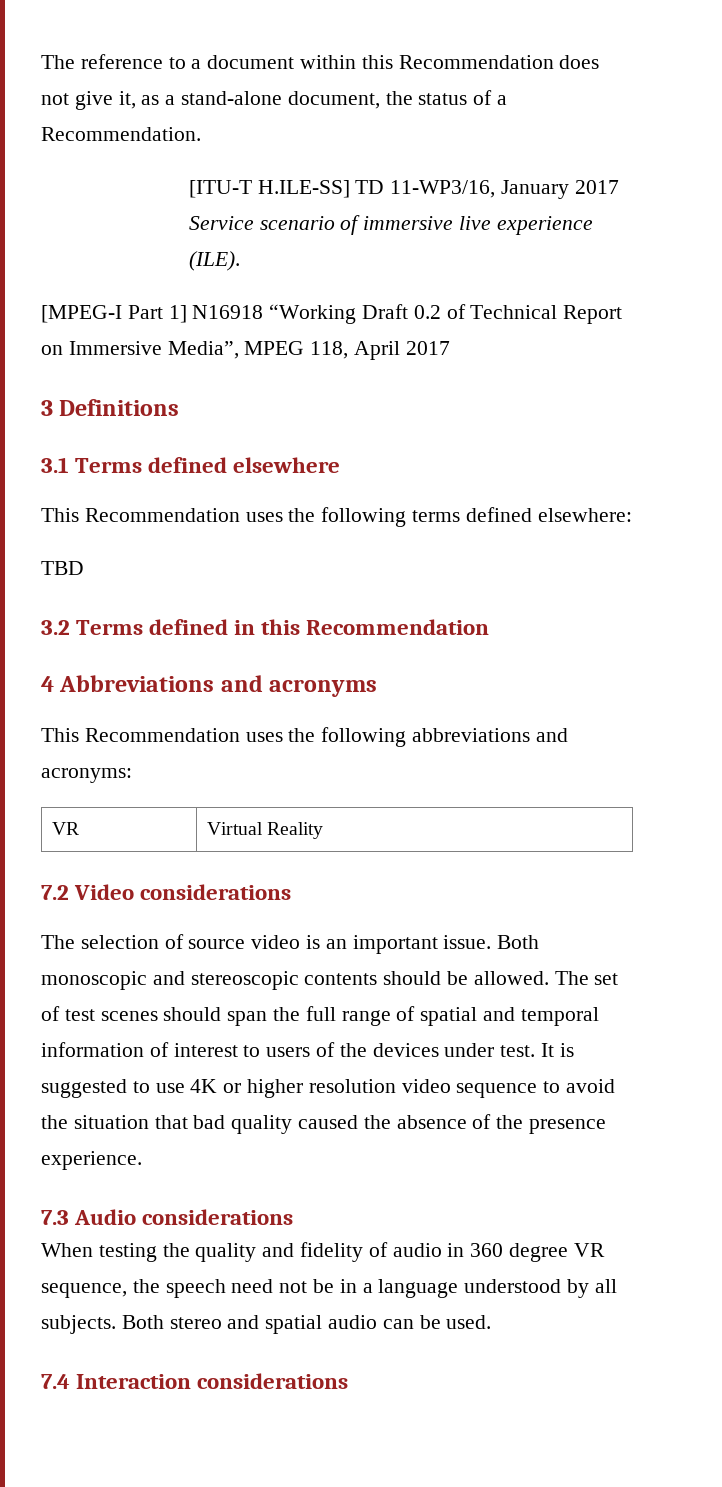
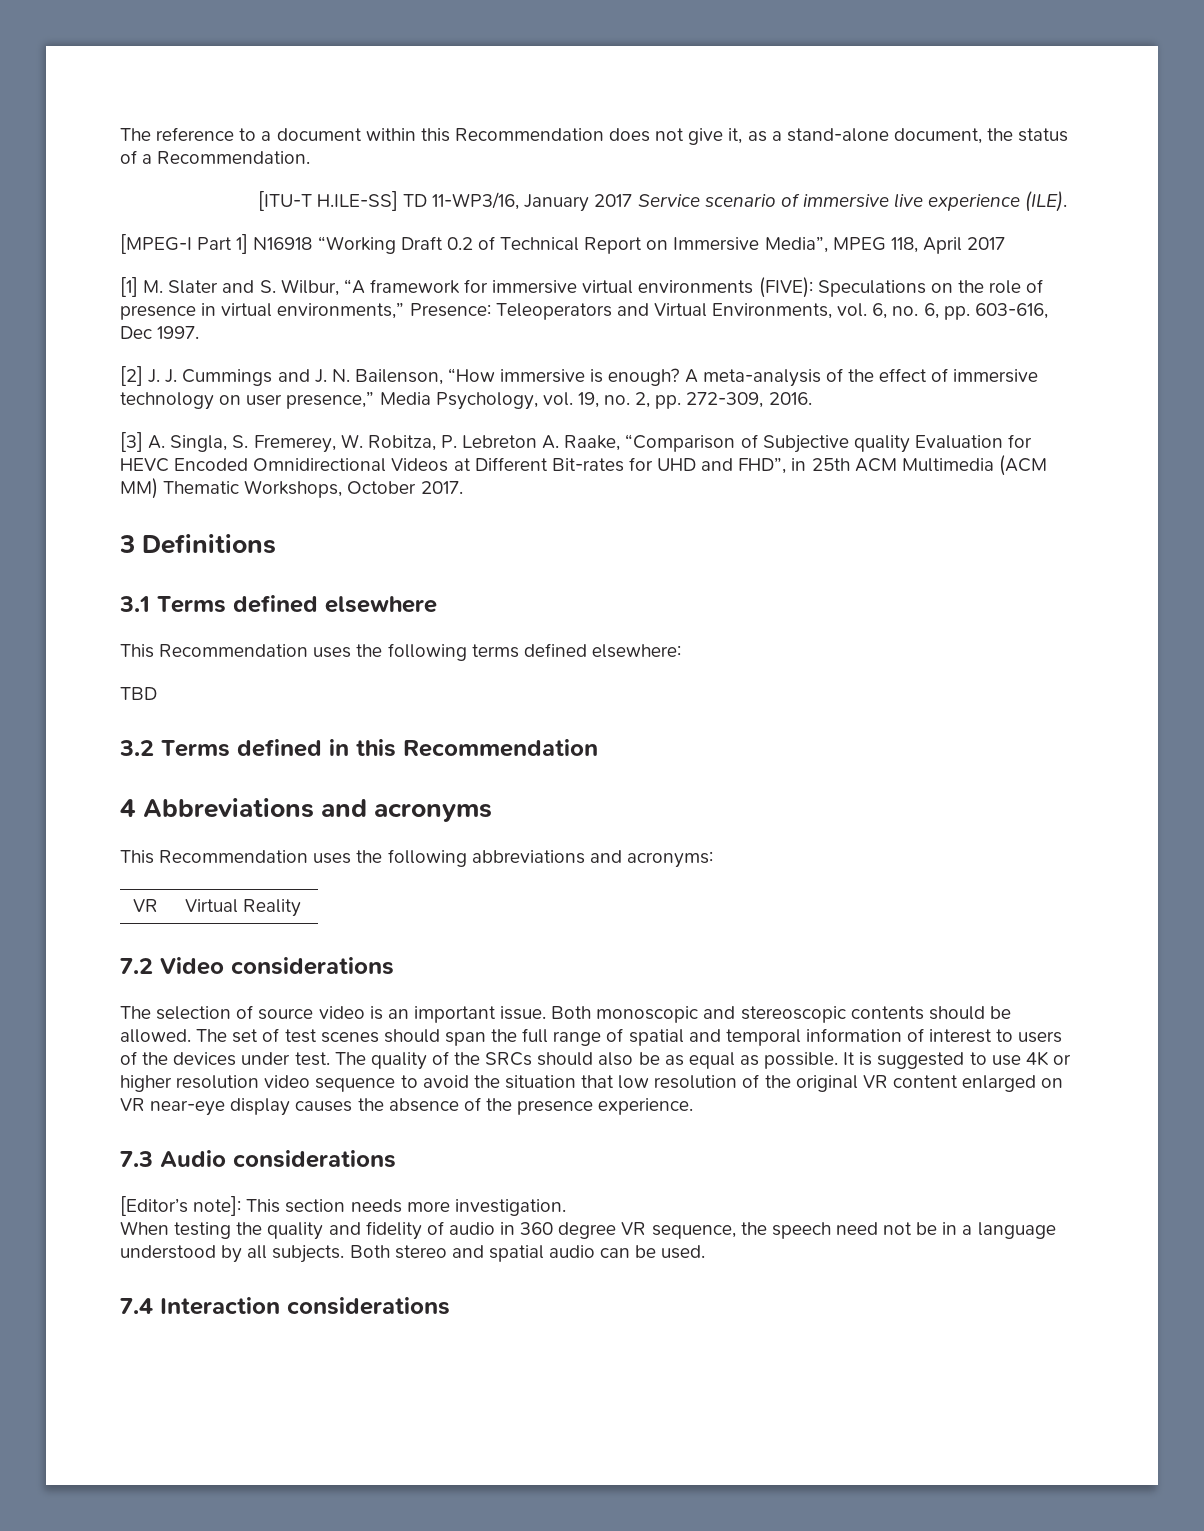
+ [1] M. Slater and S. Wilbur, “A framework for immersive virtual environments (FIVE): Speculations on the role of presence in virtual environments,” Presence: Teleoperators and Virtual Environments, vol. 6, no. 6, pp. 603-616, Dec 1997.
+ [2] J. J. Cummings and J. N. Bailenson, “How immersive is enough? A meta-analysis of the effect of immersive technology on user presence,” Media Psychology, vol. 19, no. 2, pp. 272-309, 2016.
+ [3] A. Singla, S. Fremerey, W. Robitza, P. Lebreton A. Raake, “Comparison of Subjective quality Evaluation for HEVC Encoded Omnidirectional Videos at Different Bit-rates for UHD and FHD”, in 25th ACM Multimedia (ACM MM) Thematic Workshops, October 2017.
+ The quality of the SRCs should also be as equal as possible.
- It is suggested to use 4K or higher resolution video sequence to avoid the situation that bad quality caused the absence of the presence experience.
+ It is suggested to use 4K or higher resolution video sequence to avoid the situation that low resolution of the original VR content enlarged on VR near-eye display causes the absence of the presence experience.
+ [Editor’s note]: This section needs more investigation.

